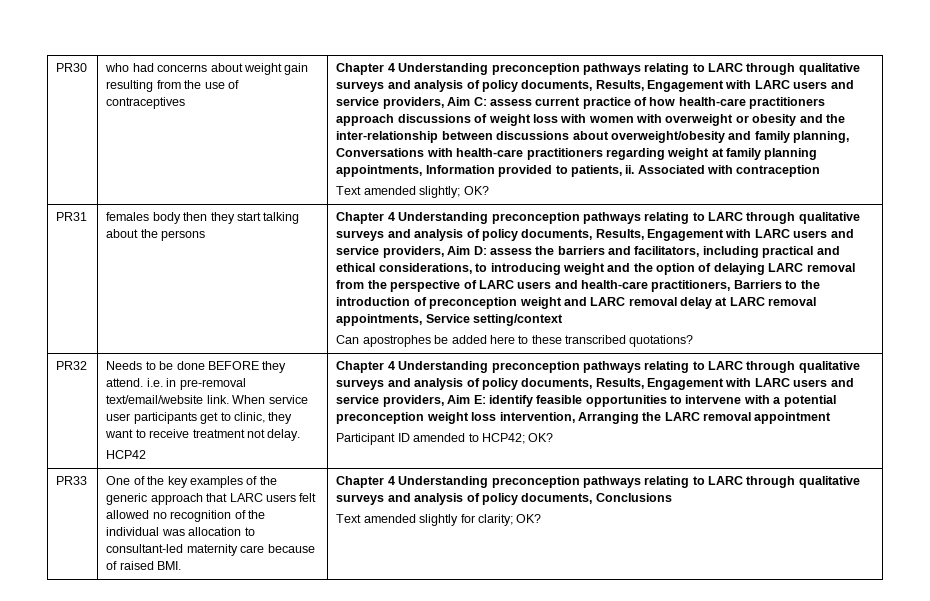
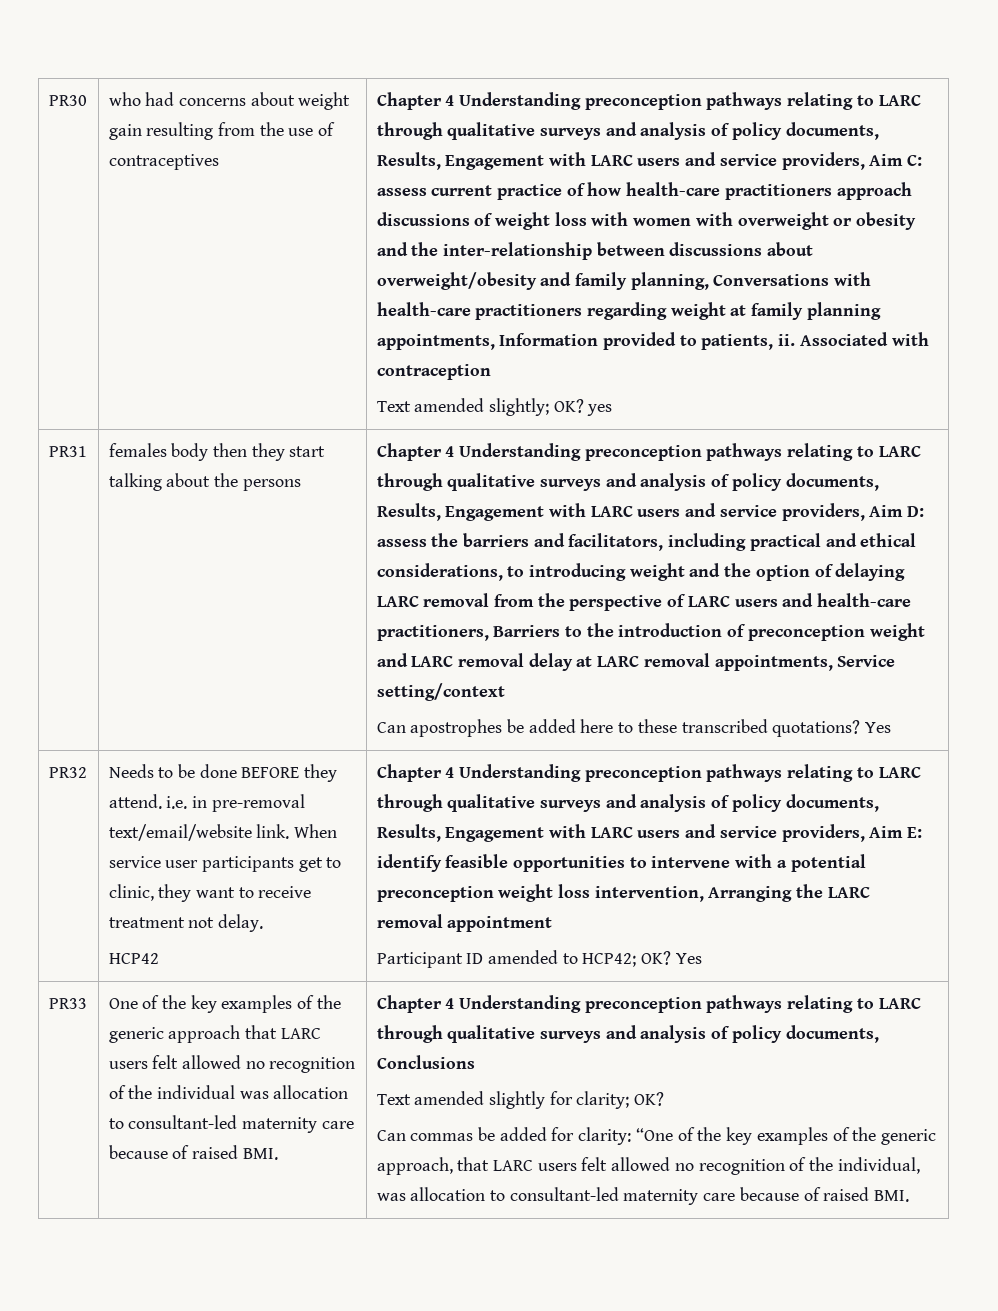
- Text amended slightly; OK?
+ Text amended slightly; OK? yes
- Can apostrophes be added here to these transcribed quotations?
+ Can apostrophes be added here to these transcribed quotations? Yes
- Participant ID amended to HCP42; OK?
+ Participant ID amended to HCP42; OK? Yes
+ Can commas be added for clarity: “One of the key examples of the generic approach, that LARC users felt allowed no recognition of the individual, was allocation to consultant-led maternity care because of raised BMI.

